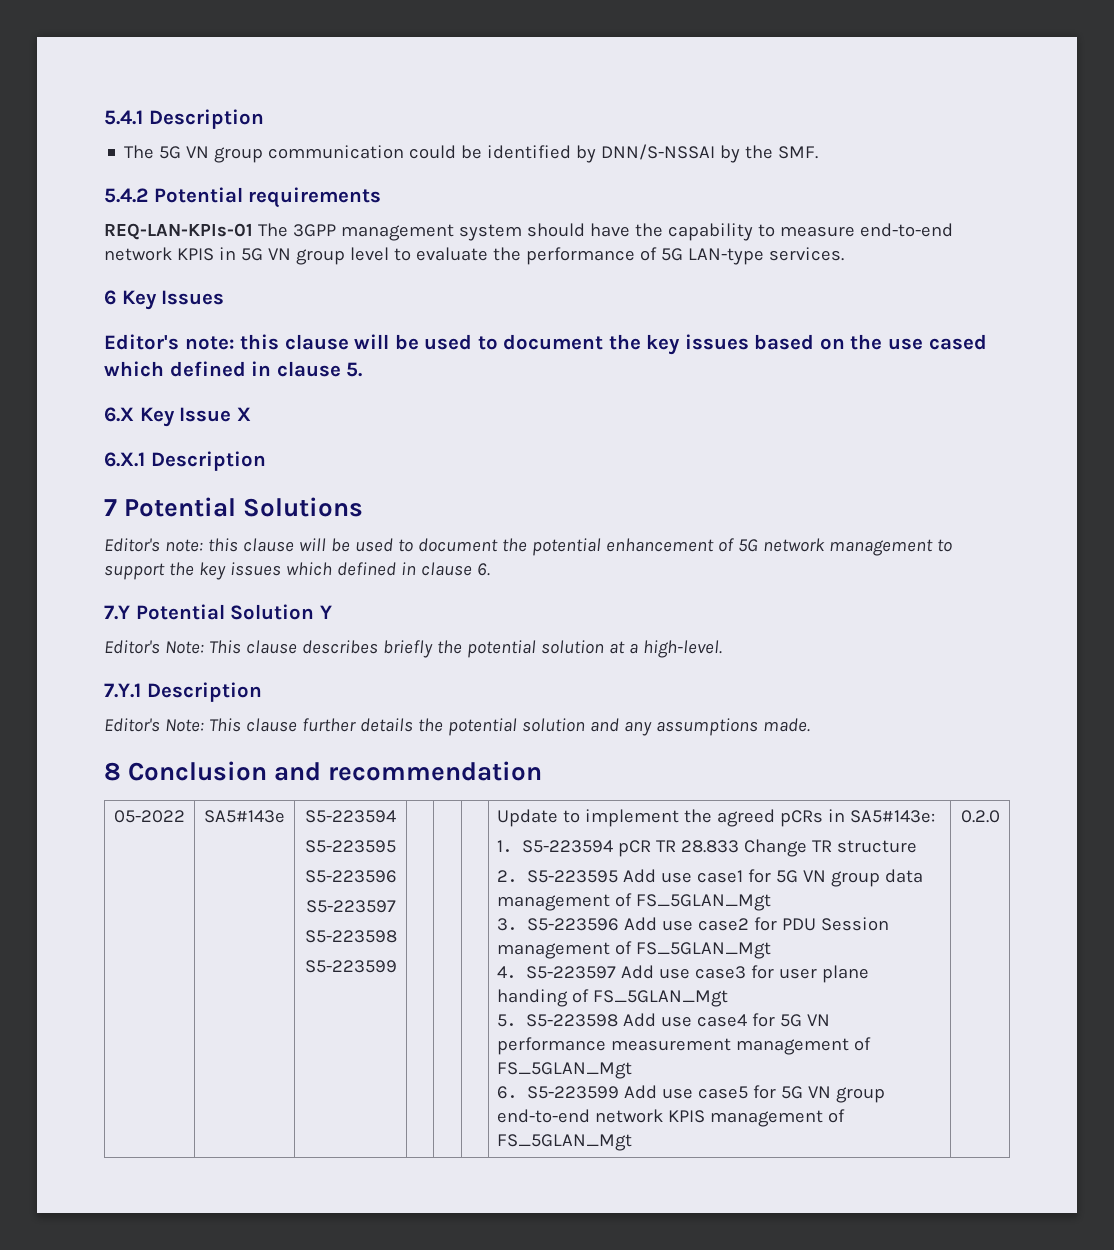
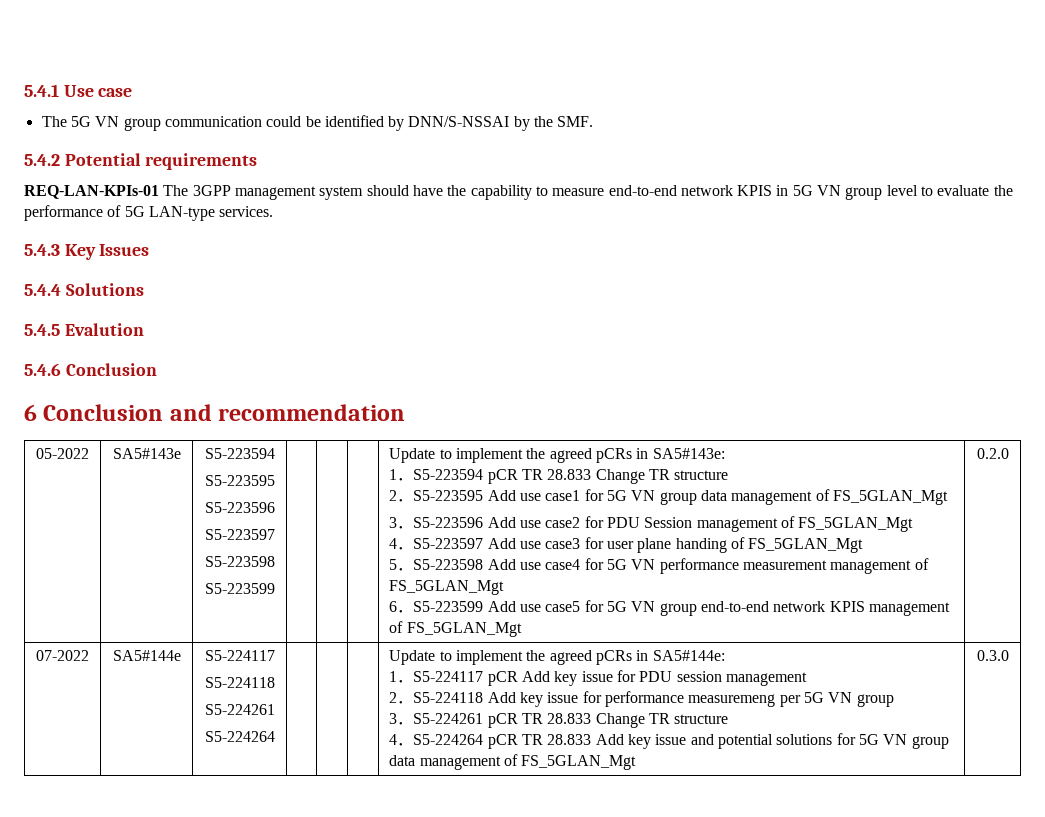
- 5.4.1 Description
+ 5.4.1 Use case
- 6 Key Issues
+ 5.4.3 Key Issues
- Editor's note: this clause will be used to document the key issues based on the use cased which defined in clause 5.
- 6.X Key Issue X
- 6.X.1 Description
- 7 Potential Solutions
- Editor's note: this clause will be used to document the potential enhancement of 5G network management to support the key issues which defined in clause 6.
- 7.Y Potential Solution Y
- Editor's Note: This clause describes briefly the potential solution at a high-level.
- 7.Y.1 Description
- Editor's Note: This clause further details the potential solution and any assumptions made.
- 8 Conclusion and recommendation
+ 5.4.4 Solutions
+ 5.4.5 Evalution
+ 5.4.6 Conclusion
+ 6 Conclusion and recommendation
+ 07-2022 | SA5#144e | S5-224117
+ S5-224118
+ S5-224261
+ S5-224264 | | | | Update to implement the agreed pCRs in SA5#144e:
+ 1．S5-224117 pCR Add key issue for PDU session management
+ 2．S5-224118 Add key issue for performance measuremeng per 5G VN group
+ 3．S5-224261 pCR TR 28.833 Change TR structure
+ 4．S5-224264 pCR TR 28.833 Add key issue and potential solutions for 5G VN group data management of FS_5GLAN_Mgt | 0.3.0

